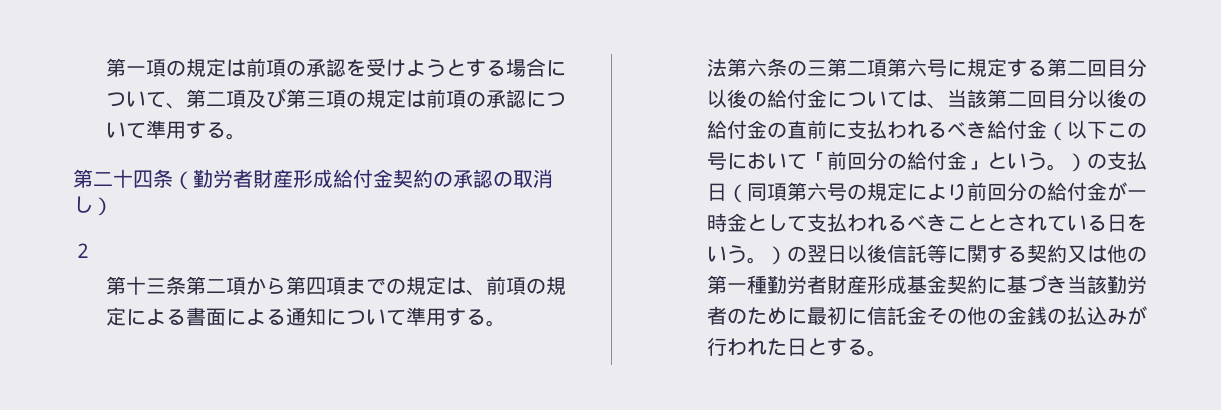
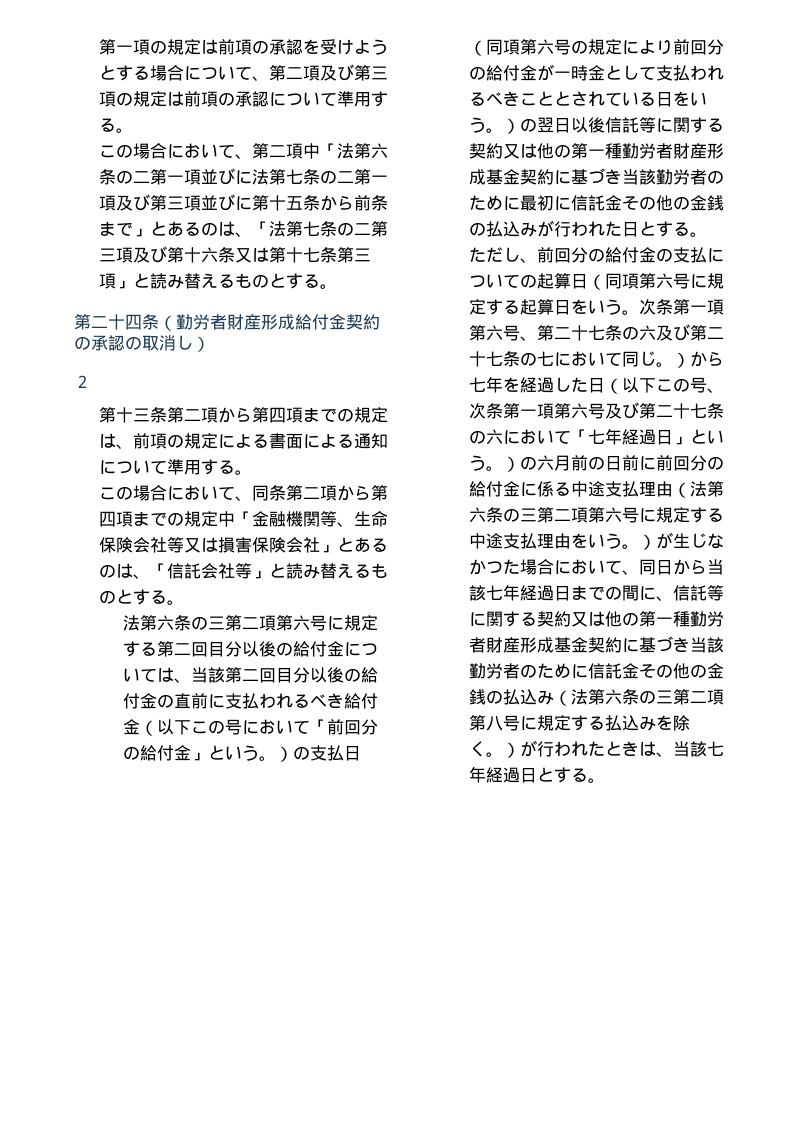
+ この場合において、第二項中「法第六条の二第一項並びに法第七条の二第一項及び第三項並びに第十五条から前条まで」とあるのは、「法第七条の二第三項及び第十六条又は第十七条第三項」と読み替えるものとする。
+ この場合において、同条第二項から第四項までの規定中「金融機関等、生命保険会社等又は損害保険会社」とあるのは、「信託会社等」と読み替えるものとする。
+ ただし、前回分の給付金の支払についての起算日（同項第六号に規定する起算日をいう。次条第一項第六号、第二十七条の六及び第二十七条の七において同じ。）から七年を経過した日（以下この号、次条第一項第六号及び第二十七条の六において「七年経過日」という。）の六月前の日前に前回分の給付金に係る中途支払理由（法第六条の三第二項第六号に規定する中途支払理由をいう。）が生じなかつた場合において、同日から当該七年経過日までの間に、信託等に関する契約又は他の第一種勤労者財産形成基金契約に基づき当該勤労者のために信託金その他の金銭の払込み（法第六条の三第二項第八号に規定する払込みを除く。）が行われたときは、当該七年経過日とする。

